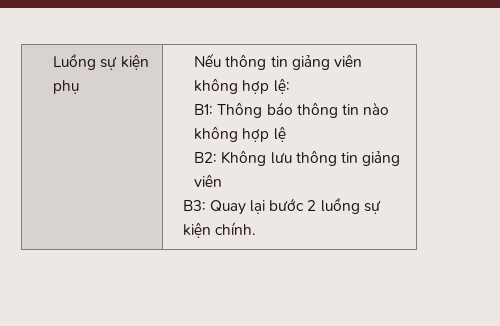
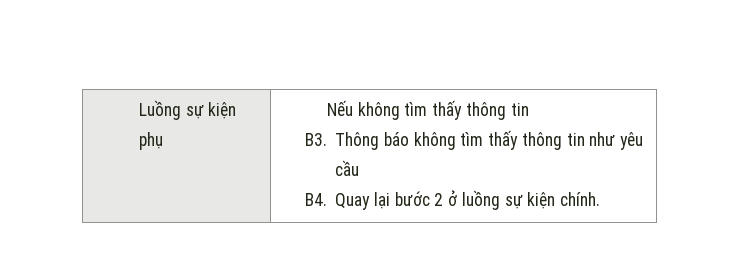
- Luồng sự kiện phụ | Nếu thông tin giảng viên không hợp lệ:
- B1: Thông báo thông tin nào không hợp lệ
- B2: Không lưu thông tin giảng viên
- B3: Quay lại bước 2 luồng sự kiện chính.
+ Luồng sự kiện phụ | Nếu không tìm thấy thông tin
+ B3. Thông báo không tìm thấy thông tin như yêu cầu
+ B4. Quay lại bước 2 ở luồng sự kiện chính.

